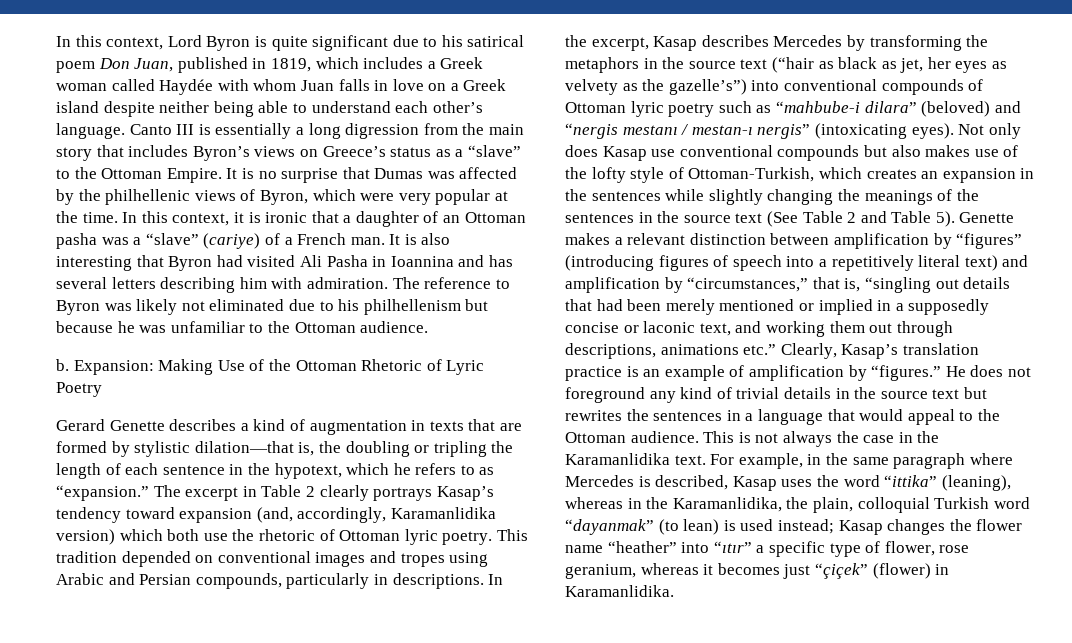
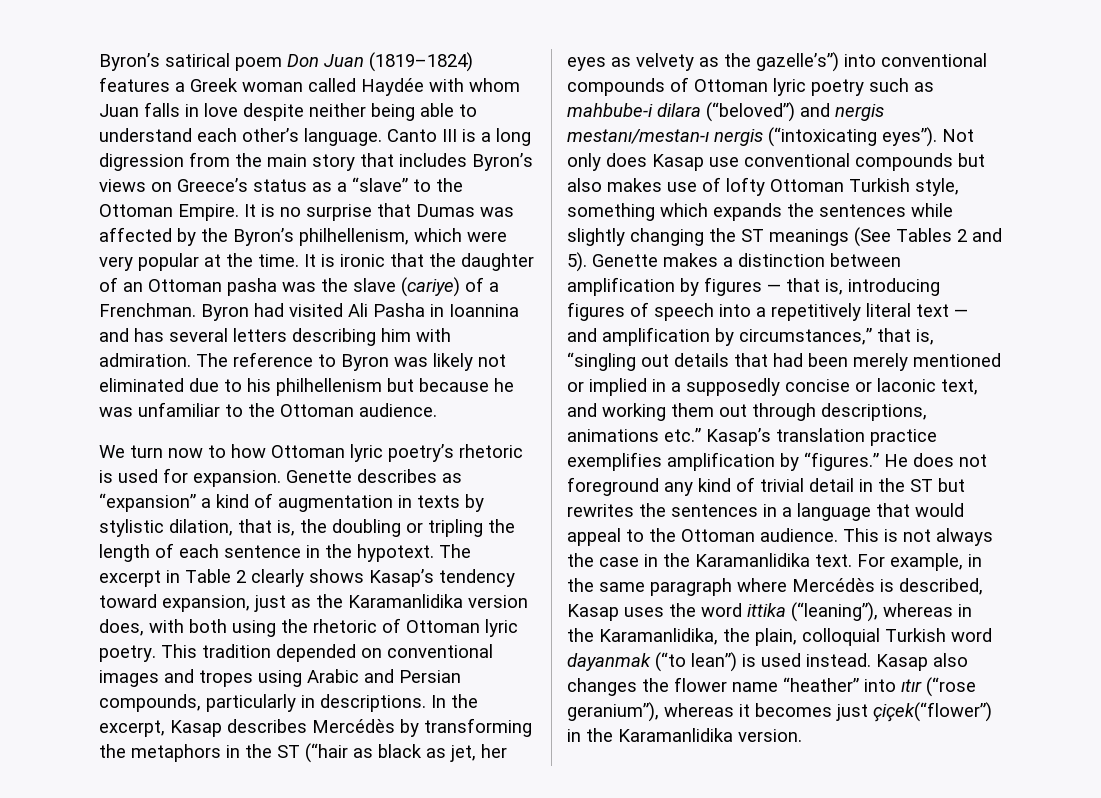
- In this context, Lord Byron is quite significant due to his satirical poem Don Juan, published in 1819, which includes a Greek woman called Haydée with whom Juan falls in love on a Greek island despite neither being able to understand each other’s language.
+ Byron’s satirical poem Don Juan (1819–1824) features a Greek woman called Haydée with whom Juan falls in love despite neither being able to understand each other’s language.
- Canto III is essentially a long digression from the main story that includes Byron’s views on Greece’s status as a “slave” to the Ottoman Empire.
+ Canto III is a long digression from the main story that includes Byron’s views on Greece’s status as a “slave” to the Ottoman Empire.
- It is no surprise that Dumas was affected by the philhellenic views of Byron, which were very popular at the time.
+ It is no surprise that Dumas was affected by the Byron’s philhellenism, which were very popular at the time.
- In this context, it is ironic that a daughter of an Ottoman pasha was a “slave” (cariye) of a French man. It is also interesting that Byron had visited Ali Pasha in Ioannina and has several letters describing him with admiration.
+ It is ironic that the daughter of an Ottoman pasha was the slave (cariye) of a Frenchman. Byron had visited Ali Pasha in Ioannina and has several letters describing him with admiration.
- b. Expansion: Making Use of the Ottoman Rhetoric of Lyric Poetry
- Gerard Genette describes a kind of augmentation in texts that are formed by stylistic dilation—that is, the doubling or tripling the length of each sentence in the hypotext, which he refers to as “expansion.”
+ We turn now to how Ottoman lyric poetry’s rhetoric is used for expansion. Genette describes as “expansion” a kind of augmentation in texts by stylistic dilation, that is, the doubling or tripling the length of each sentence in the hypotext.
- The excerpt in Table 2 clearly portrays Kasap’s tendency toward expansion (and, accordingly, Karamanlidika version) which both use the rhetoric of Ottoman lyric poetry.
+ The excerpt in Table 2 clearly shows Kasap’s tendency toward expansion, just as the Karamanlidika version does, with both using the rhetoric of Ottoman lyric poetry.
- In the excerpt, Kasap describes Mercedes by transforming the metaphors in the source text (“hair as black as jet, her eyes as velvety as the gazelle’s”) into conventional compounds of Ottoman lyric poetry such as “mahbube-i dilara” (beloved) and “nergis mestanı / mestan-ı nergis” (intoxicating eyes).
+ In the excerpt, Kasap describes Mercédès by transforming the metaphors in the ST (“hair as black as jet, her eyes as velvety as the gazelle’s”) into conventional compounds of Ottoman lyric poetry such as mahbube-i dilara (“beloved”) and nergis mestanı/mestan-ı nergis (“intoxicating eyes”).
- Not only does Kasap use conventional compounds but also makes use of the lofty style of Ottoman-Turkish, which creates an expansion in the sentences while slightly changing the meanings of the sentences in the source text (See Table 2 and Table 5).
+ Not only does Kasap use conventional compounds but also makes use of lofty Ottoman Turkish style, something which expands the sentences while slightly changing the ST meanings (See Tables 2 and 5).
- Genette makes a relevant distinction between amplification by “figures” (introducing figures of speech into a repetitively literal text) and amplification by “circumstances,” that is, “singling out details that had been merely mentioned or implied in a supposedly concise or laconic text, and working them out through descriptions, animations etc.” Clearly, Kasap’s translation practice is an example of amplification by “figures.”
+ Genette makes a distinction between amplification by figures — that is, introducing figures of speech into a repetitively literal text — and amplification by circumstances,” that is, “singling out details that had been merely mentioned or implied in a supposedly concise or laconic text, and working them out through descriptions, animations etc.” Kasap’s translation practice exemplifies amplification by “figures.”
- He does not foreground any kind of trivial details in the source text but rewrites the sentences in a language that would appeal to the Ottoman audience.
+ He does not foreground any kind of trivial detail in the ST but rewrites the sentences in a language that would appeal to the Ottoman audience.
- For example, in the same paragraph where Mercedes is described, Kasap uses the word “ittika” (leaning), whereas in the Karamanlidika, the plain, colloquial Turkish word “dayanmak” (to lean) is used instead; Kasap changes the flower name “heather” into “ıtır” a specific type of flower, rose geranium, whereas it becomes just “çiçek” (flower) in Karamanlidika.
+ For example, in the same paragraph where Mercédès is described, Kasap uses the word ittika (“leaning”), whereas in the Karamanlidika, the plain, colloquial Turkish word dayanmak (“to lean”) is used instead. Kasap also changes the flower name “heather” into ıtır (“rose geranium”), whereas it becomes just çiçek(“flower”) in the Karamanlidika version.

